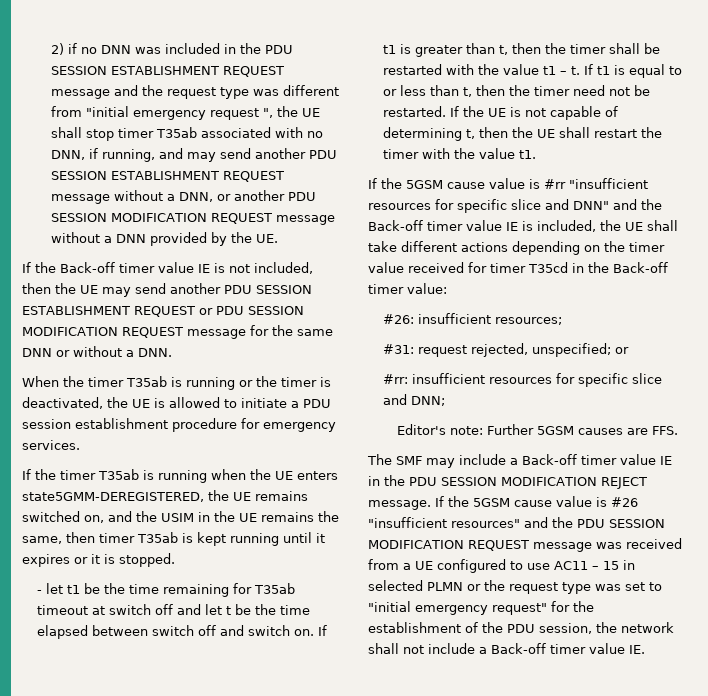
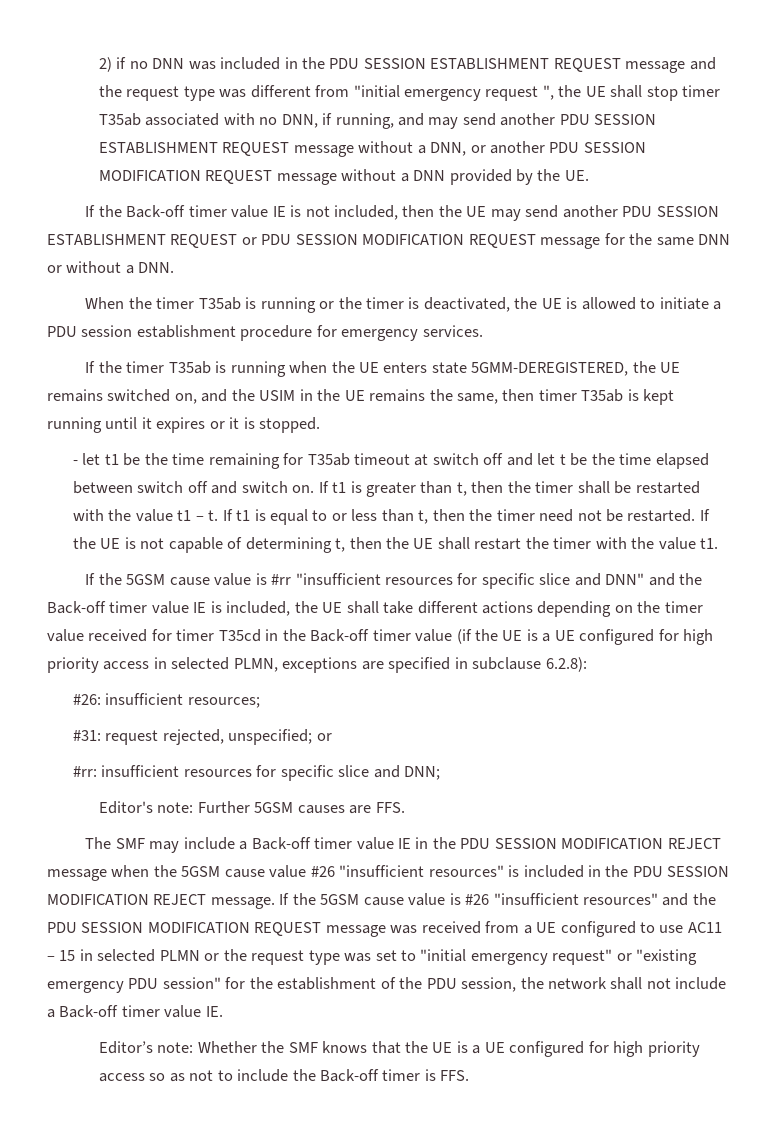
- If the timer T35ab is running when the UE enters state5GMM-DEREGISTERED, the UE remains switched on, and the USIM in the UE remains the same, then timer T35ab is kept running until it expires or it is stopped.
+ If the timer T35ab is running when the UE enters state 5GMM-DEREGISTERED, the UE remains switched on, and the USIM in the UE remains the same, then timer T35ab is kept running until it expires or it is stopped.
- If the 5GSM cause value is #rr "insufficient resources for specific slice and DNN" and the Back-off timer value IE is included, the UE shall take different actions depending on the timer value received for timer T35cd in the Back-off timer value:
+ If the 5GSM cause value is #rr "insufficient resources for specific slice and DNN" and the Back-off timer value IE is included, the UE shall take different actions depending on the timer value received for timer T35cd in the Back-off timer value (if the UE is a UE configured for high priority access in selected PLMN, exceptions are specified in subclause 6.2.8):
- The SMF may include a Back-off timer value IE in the PDU SESSION MODIFICATION REJECT message.
+ The SMF may include a Back-off timer value IE in the PDU SESSION MODIFICATION REJECT message when the 5GSM cause value #26 "insufficient resources" is included in the PDU SESSION MODIFICATION REJECT message.
- If the 5GSM cause value is #26 "insufficient resources" and the PDU SESSION MODIFICATION REQUEST message was received from a UE configured to use AC11 – 15 in selected PLMN or the request type was set to "initial emergency request" for the establishment of the PDU session, the network shall not include a Back-off timer value IE.
+ If the 5GSM cause value is #26 "insufficient resources" and the PDU SESSION MODIFICATION REQUEST message was received from a UE configured to use AC11 – 15 in selected PLMN or the request type was set to "initial emergency request" or "existing emergency PDU session" for the establishment of the PDU session, the network shall not include a Back-off timer value IE.
+ Editor’s note: Whether the SMF knows that the UE is a UE configured for high priority access so as not to include the Back-off timer is FFS.

